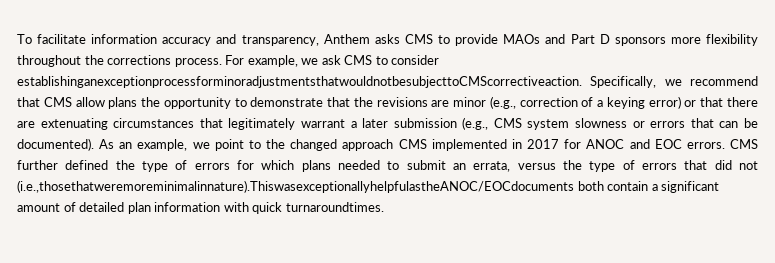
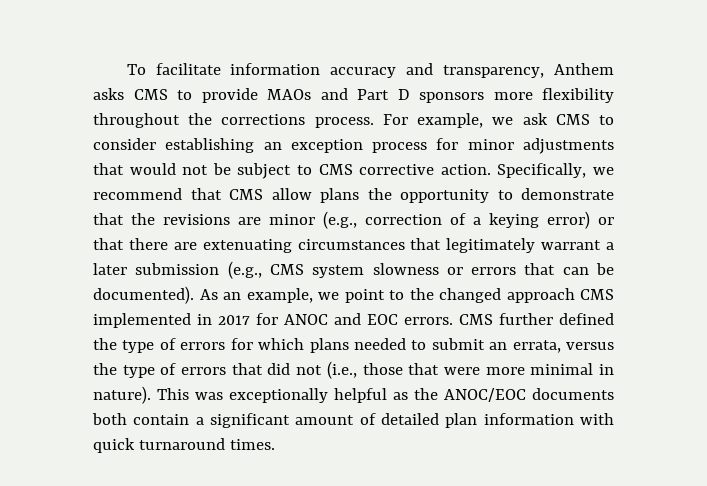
- For example, we ask CMS to consider establishinganexceptionprocessforminoradjustmentsthatwouldnotbesubjecttoCMScorrectiveaction.
+ For example, we ask CMS to consider establishing an exception process for minor adjustments that would not be subject to CMS corrective action.
- CMS further defined the type of errors for which plans needed to submit an errata, versus the type of errors that did not (i.e.,thosethatweremoreminimalinnature).ThiswasexceptionallyhelpfulastheANOC/EOCdocuments both contain a significant amount of detailed plan information with quick turnaroundtimes.
+ CMS further defined the type of errors for which plans needed to submit an errata, versus the type of errors that did not (i.e., those that were more minimal in nature). This was exceptionally helpful as the ANOC/EOC documents both contain a significant amount of detailed plan information with quick turnaround times.

